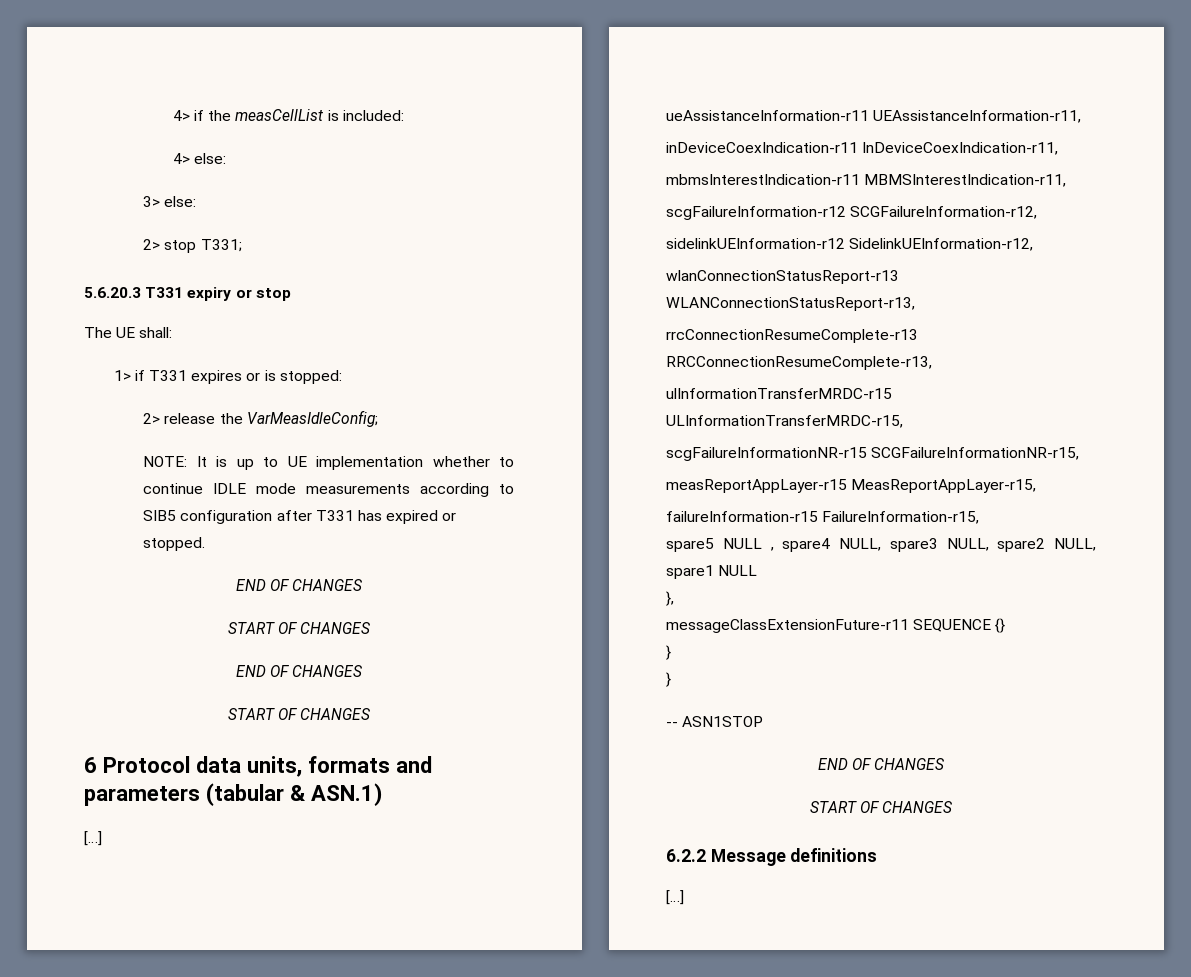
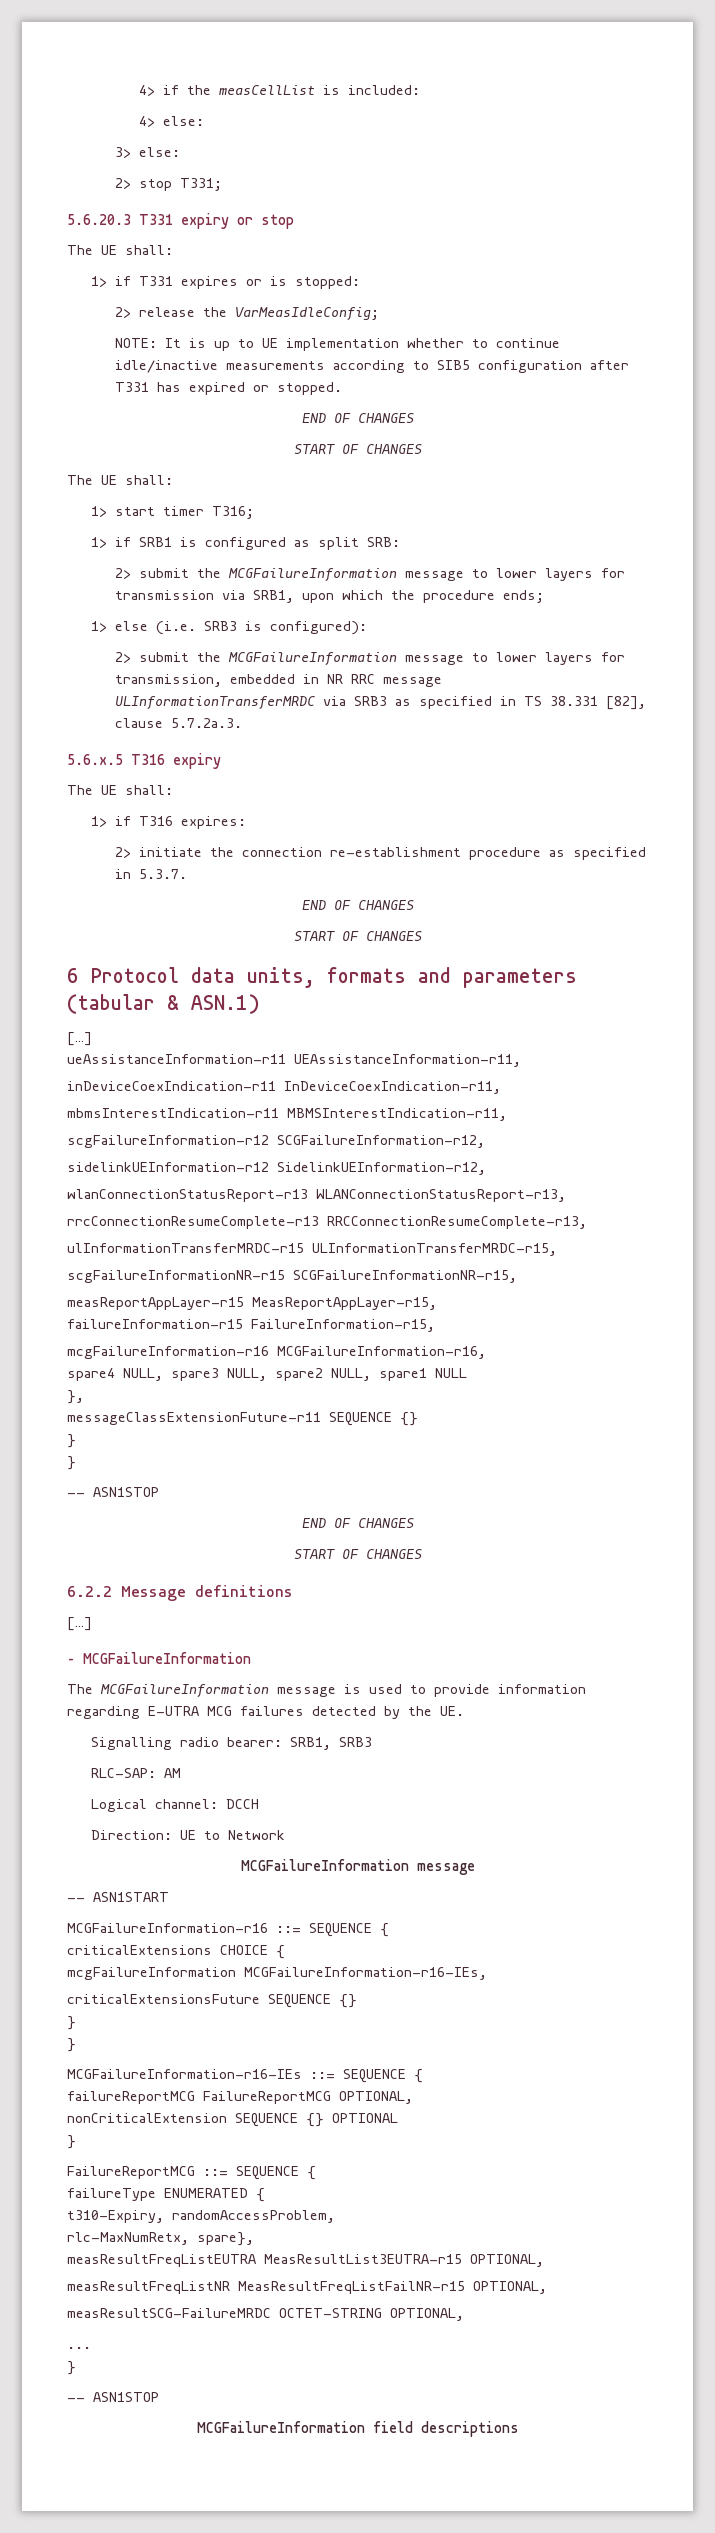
- NOTE: It is up to UE implementation whether to continue IDLE mode measurements according to SIB5 configuration after T331 has expired or stopped.
+ NOTE: It is up to UE implementation whether to continue idle/inactive measurements according to SIB5 configuration after T331 has expired or stopped.
  END OF CHANGES
  START OF CHANGES
+ The UE shall:
+ 1> start timer T316;
+ 1> if SRB1 is configured as split SRB:
+ 2> submit the MCGFailureInformation message to lower layers for transmission via SRB1, upon which the procedure ends;
+ 1> else (i.e. SRB3 is configured):
+ 2> submit the MCGFailureInformation message to lower layers for transmission, embedded in NR RRC message ULInformationTransferMRDC via SRB3 as specified in TS 38.331 [82], clause 5.7.2a.3.
+ 5.6.x.5 T316 expiry
+ The UE shall:
+ 1> if T316 expires:
+ 2> initiate the connection re-establishment procedure as specified in 5.3.7.
- spare5 NULL , spare4 NULL, spare3 NULL, spare2 NULL, spare1 NULL
+ mcgFailureInformation-r16 MCGFailureInformation-r16,
+ spare4 NULL, spare3 NULL, spare2 NULL, spare1 NULL
+ – MCGFailureInformation
+ The MCGFailureInformation message is used to provide information regarding E-UTRA MCG failures detected by the UE.
+ Signalling radio bearer: SRB1, SRB3
+ RLC-SAP: AM
+ Logical channel: DCCH
+ Direction: UE to Network
+ MCGFailureInformation message
+ -- ASN1START
+ MCGFailureInformation-r16 ::= SEQUENCE {
+ criticalExtensions CHOICE {
+ mcgFailureInformation MCGFailureInformation-r16-IEs,
+ criticalExtensionsFuture SEQUENCE {}
+ }
+ }
+ MCGFailureInformation-r16-IEs ::= SEQUENCE {
+ failureReportMCG FailureReportMCG OPTIONAL,
+ nonCriticalExtension SEQUENCE {} OPTIONAL
+ }
+ FailureReportMCG ::= SEQUENCE {
+ failureType ENUMERATED {
+ t310-Expiry, randomAccessProblem,
+ rlc-MaxNumRetx, spare},
+ measResultFreqListEUTRA MeasResultList3EUTRA-r15 OPTIONAL,
+ measResultFreqListNR MeasResultFreqListFailNR-r15 OPTIONAL,
+ measResultSCG-FailureMRDC OCTET-STRING OPTIONAL,
+ ...
+ }
+ -- ASN1STOP
+ MCGFailureInformation field descriptions

